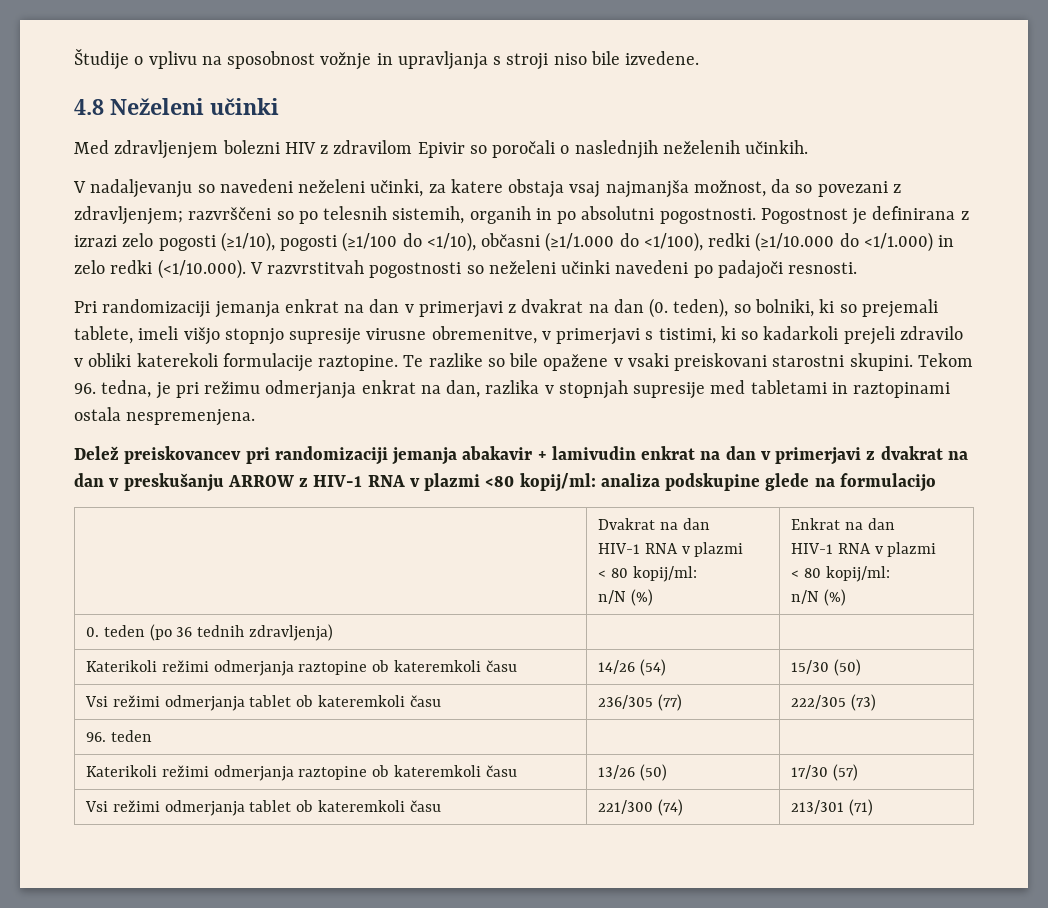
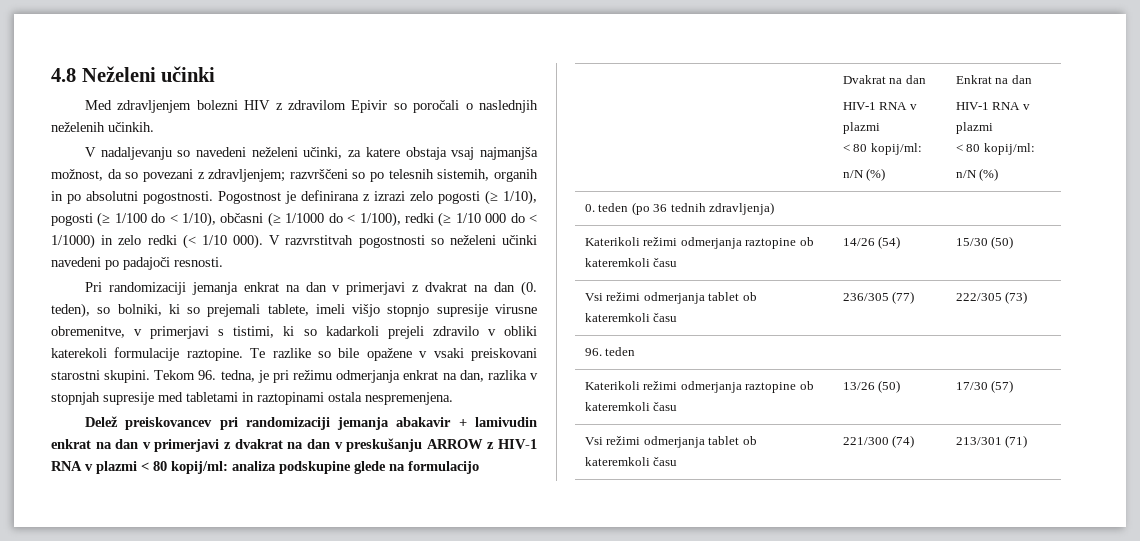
- Študije o vplivu na sposobnost vožnje in upravljanja s stroji niso bile izvedene.
- Pogostnost je definirana z izrazi zelo pogosti (≥1/10), pogosti (≥1/100 do <1/10), občasni (≥1/1.000 do <1/100), redki (≥1/10.000 do <1/1.000) in zelo redki (<1/10.000). V razvrstitvah pogostnosti so neželeni učinki navedeni po padajoči resnosti.
+ Pogostnost je definirana z izrazi zelo pogosti (≥ 1/10), pogosti (≥ 1/100 do < 1/10), občasni (≥ 1/1000 do < 1/100), redki (≥ 1/10 000 do < 1/1000) in zelo redki (< 1/10 000). V razvrstitvah pogostnosti so neželeni učinki navedeni po padajoči resnosti.
- Delež preiskovancev pri randomizaciji jemanja abakavir + lamivudin enkrat na dan v primerjavi z dvakrat na dan v preskušanju ARROW z HIV-1 RNA v plazmi <80 kopij/ml: analiza podskupine glede na formulacijo
+ Delež preiskovancev pri randomizaciji jemanja abakavir + lamivudin enkrat na dan v primerjavi z dvakrat na dan v preskušanju ARROW z HIV-1 RNA v plazmi < 80 kopij/ml: analiza podskupine glede na formulacijo

